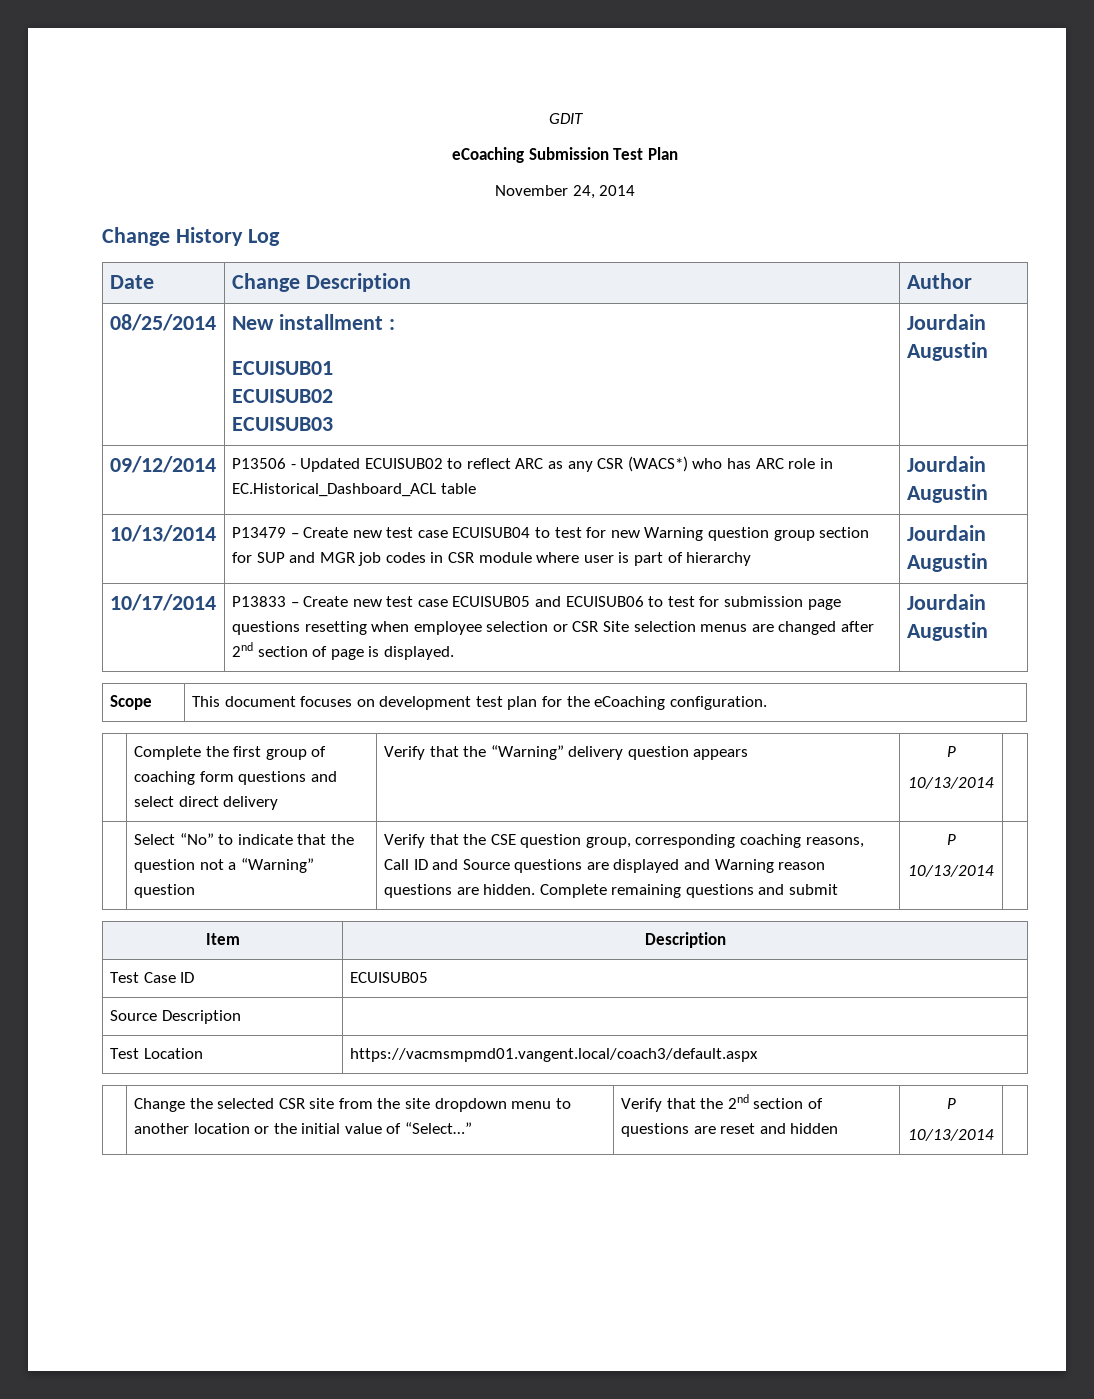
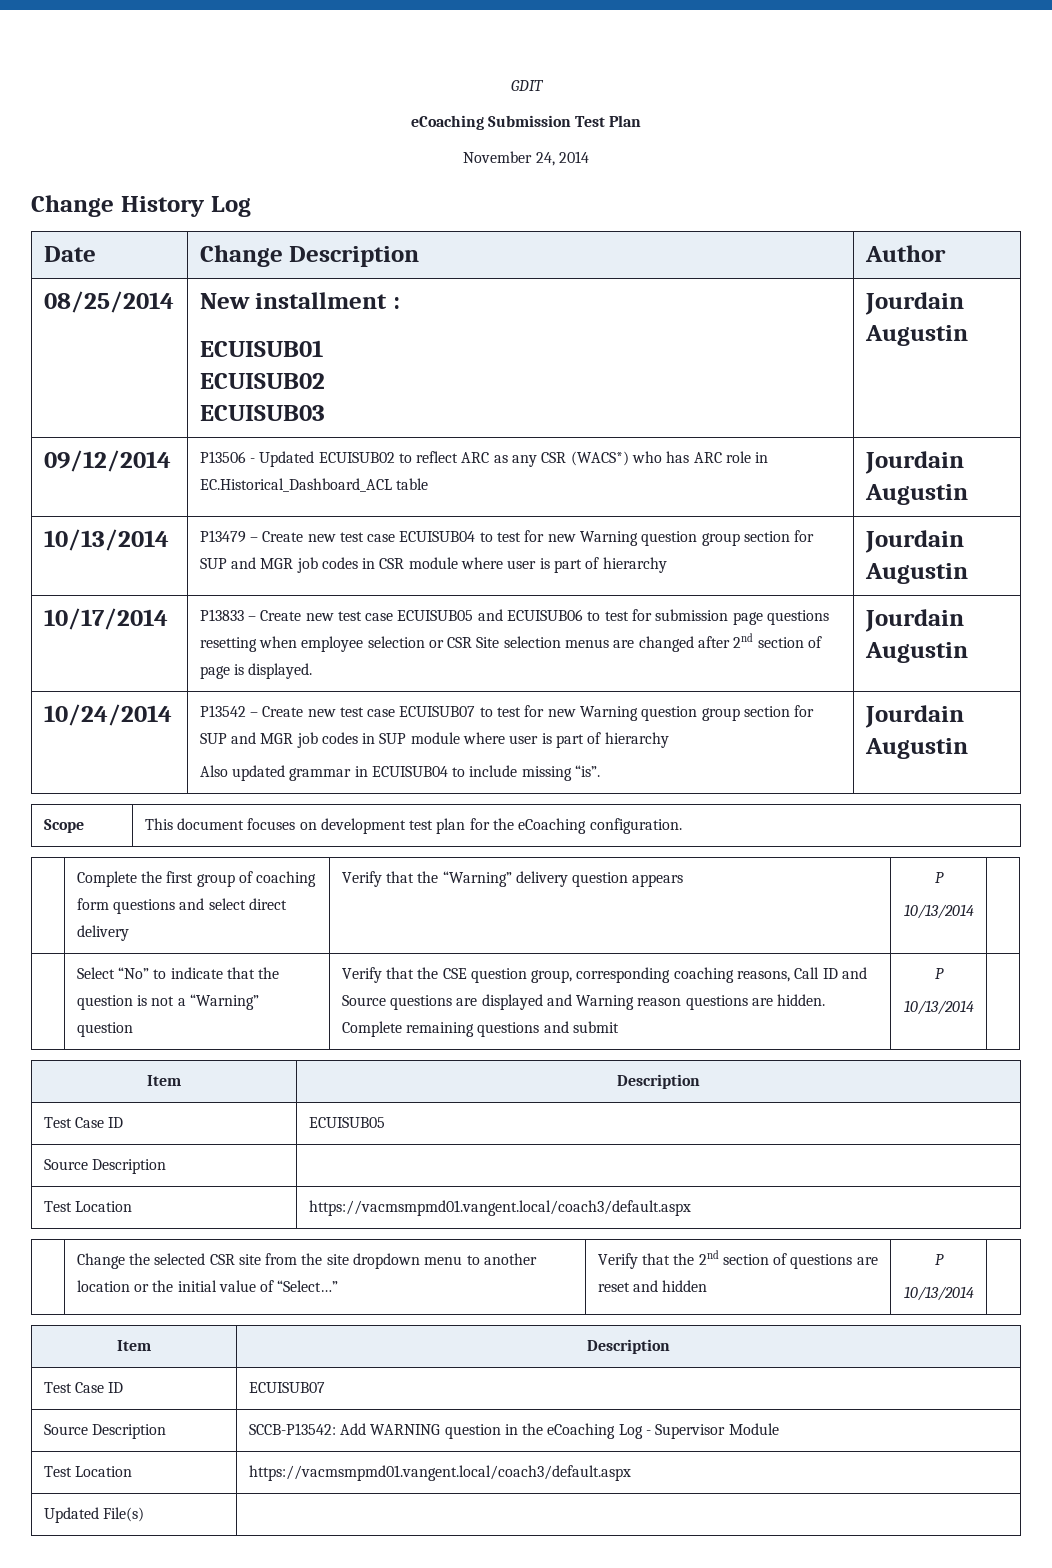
+ 10/24/2014 | P13542 – Create new test case ECUISUB07 to test for new Warning question group section for SUP and MGR job codes in SUP module where user is part of hierarchy
+ Also updated grammar in ECUISUB04 to include missing “is”. | Jourdain Augustin
- Select “No” to indicate that the question not a “Warning” question
+ Select “No” to indicate that the question is not a “Warning” question
  | Change the selected CSR site from the site dropdown menu to another location or the initial value of “Select…” | Verify that the 2nd section of questions are reset and hidden | P
  10/13/2014 |
+ Item | Description
+ Test Case ID | ECUISUB07
+ Source Description | SCCB-P13542: Add WARNING question in the eCoaching Log - Supervisor Module
+ Test Location | https://vacmsmpmd01.vangent.local/coach3/default.aspx
+ Updated File(s) |

